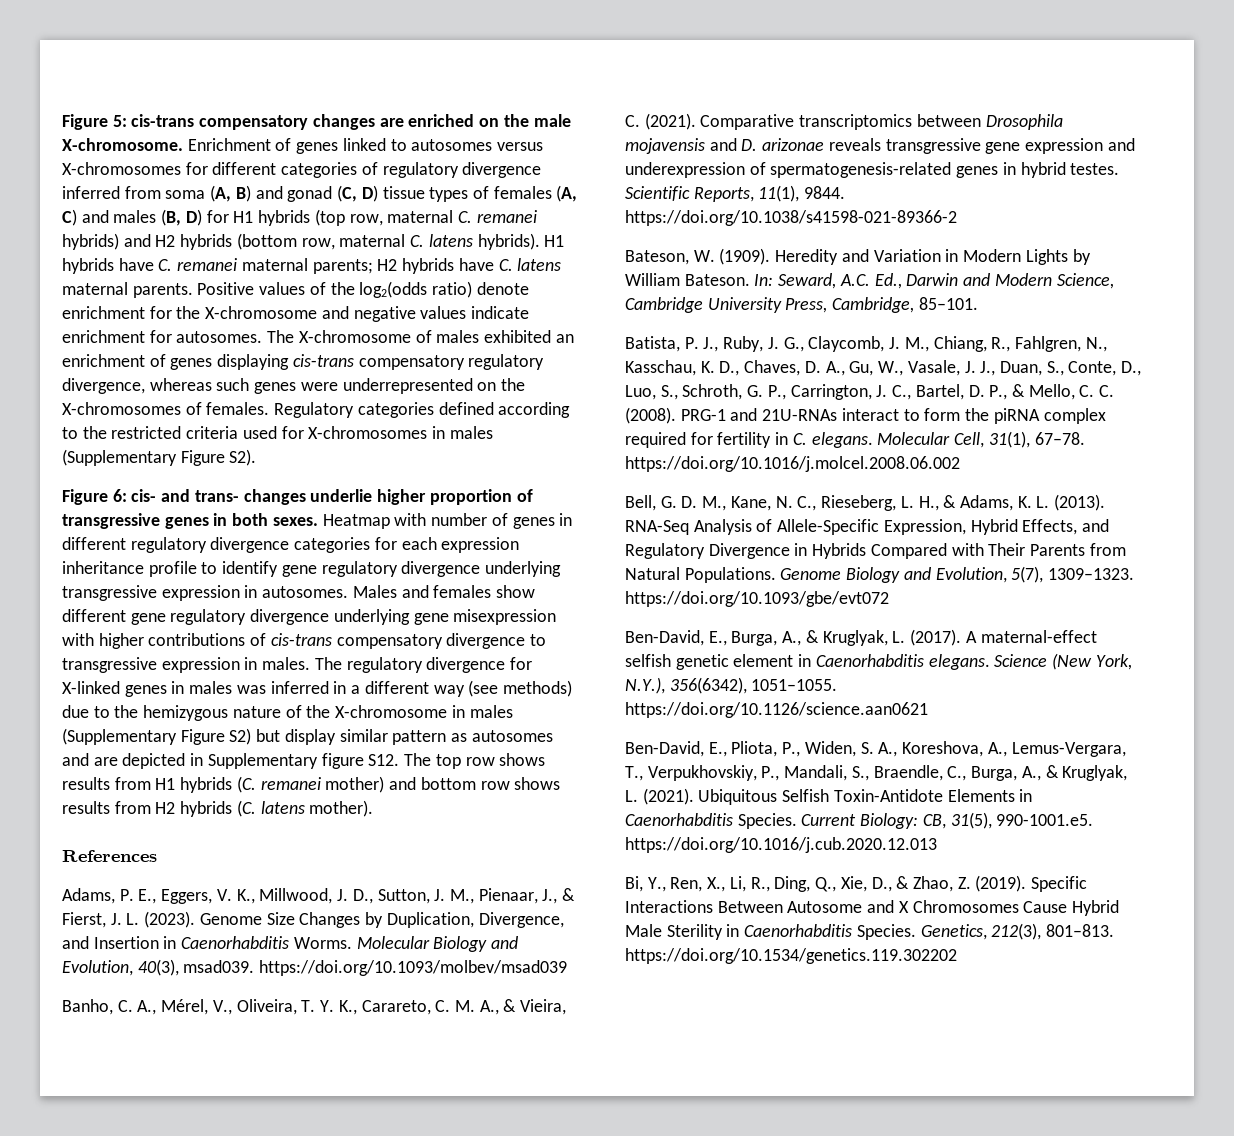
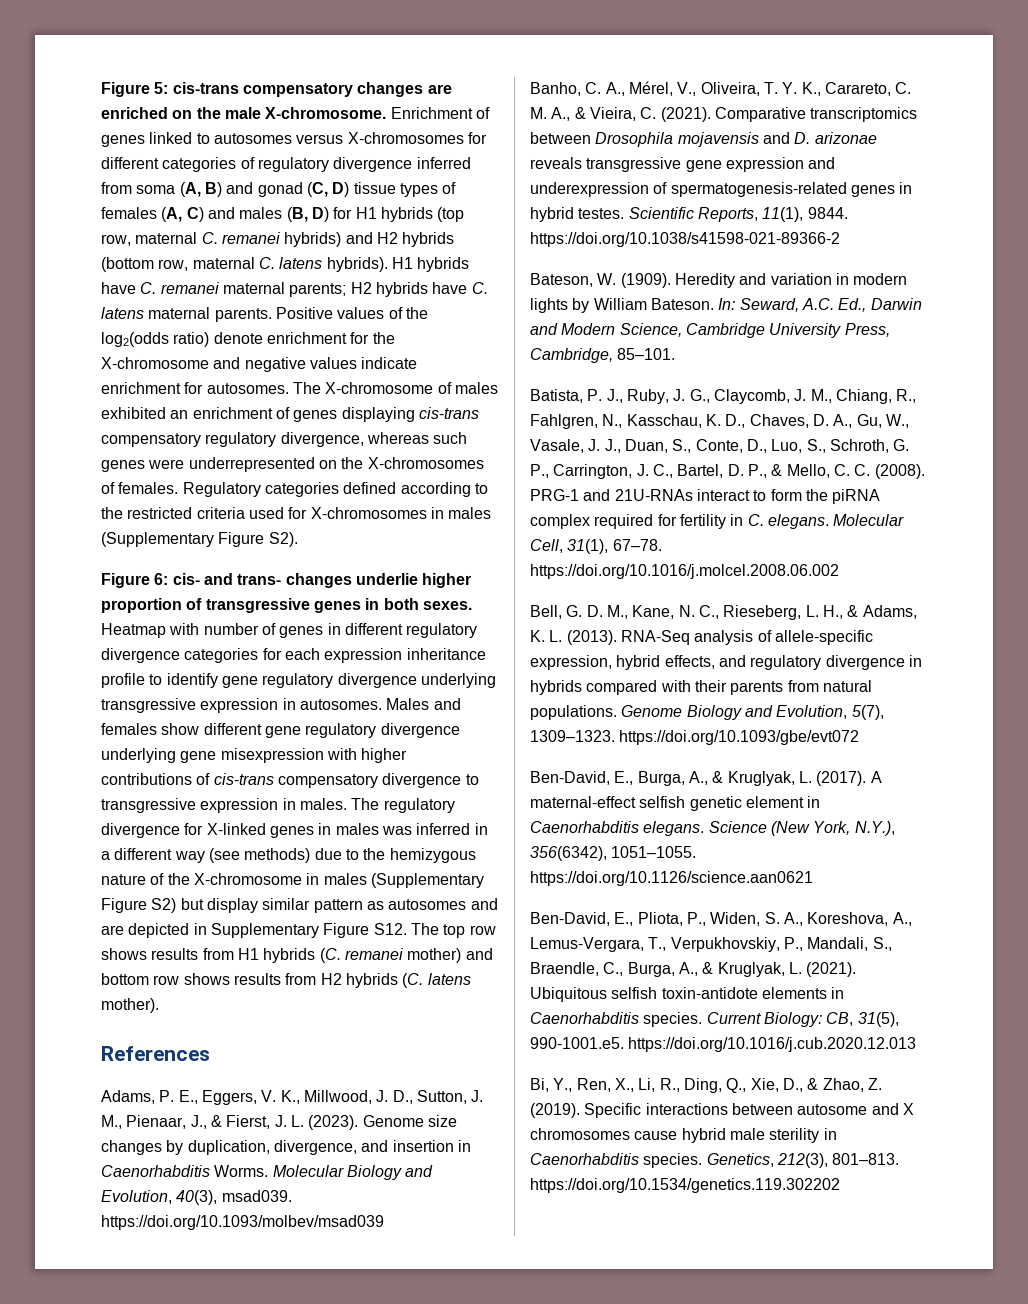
- The regulatory divergence for X-linked genes in males was inferred in a different way (see methods) due to the hemizygous nature of the X-chromosome in males (Supplementary Figure S2) but display similar pattern as autosomes and are depicted in Supplementary figure S12. The top row shows results from H1 hybrids (C. remanei mother) and bottom row shows results from H2 hybrids (C. latens mother).
+ The regulatory divergence for X-linked genes in males was inferred in a different way (see methods) due to the hemizygous nature of the X-chromosome in males (Supplementary Figure S2) but display similar pattern as autosomes and are depicted in Supplementary Figure S12. The top row shows results from H1 hybrids (C. remanei mother) and bottom row shows results from H2 hybrids (C. latens mother).
- Genome Size Changes by Duplication, Divergence, and Insertion in Caenorhabditis Worms.
+ Genome size changes by duplication, divergence, and insertion in Caenorhabditis Worms.
- Heredity and Variation in Modern Lights by William Bateson.
+ Heredity and variation in modern lights by William Bateson.
- RNA-Seq Analysis of Allele-Specific Expression, Hybrid Effects, and Regulatory Divergence in Hybrids Compared with Their Parents from Natural Populations.
+ RNA-Seq analysis of allele-specific expression, hybrid effects, and regulatory divergence in hybrids compared with their parents from natural populations.
- Ubiquitous Selfish Toxin-Antidote Elements in Caenorhabditis Species.
+ Ubiquitous selfish toxin-antidote elements in Caenorhabditis species.
- Specific Interactions Between Autosome and X Chromosomes Cause Hybrid Male Sterility in Caenorhabditis Species.
+ Specific interactions between autosome and X chromosomes cause hybrid male sterility in Caenorhabditis species.

